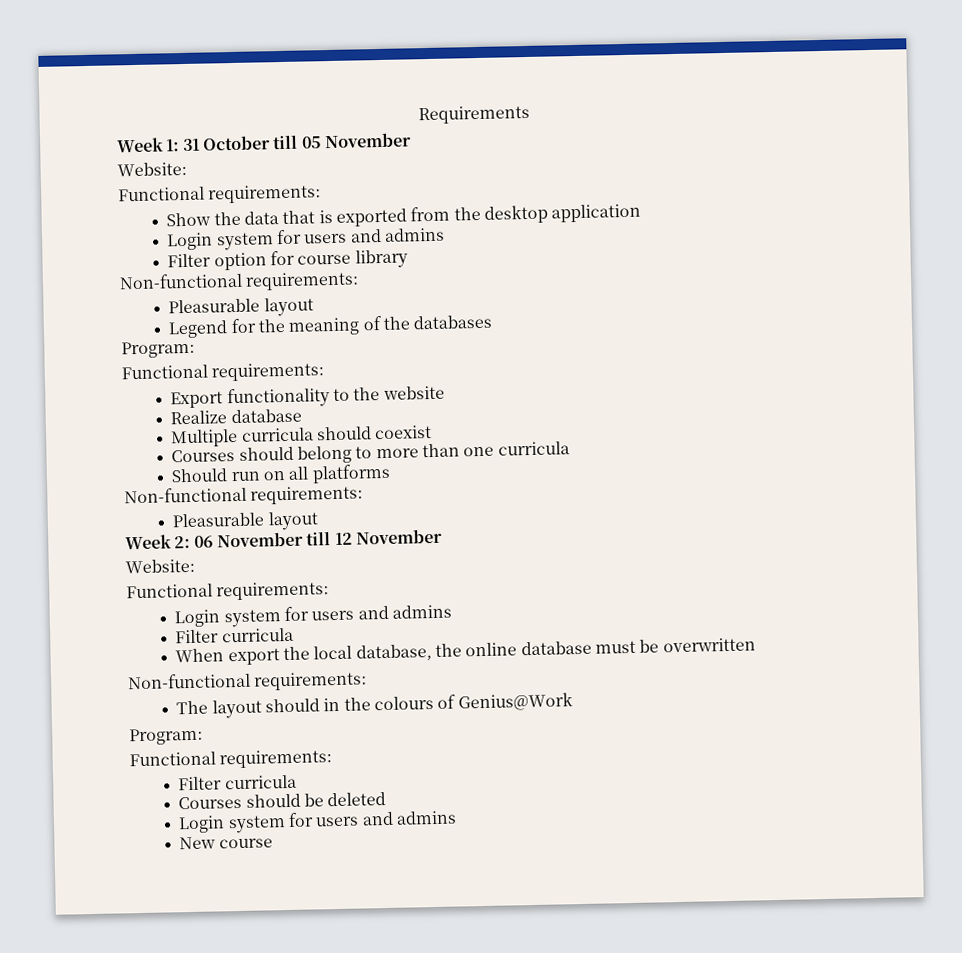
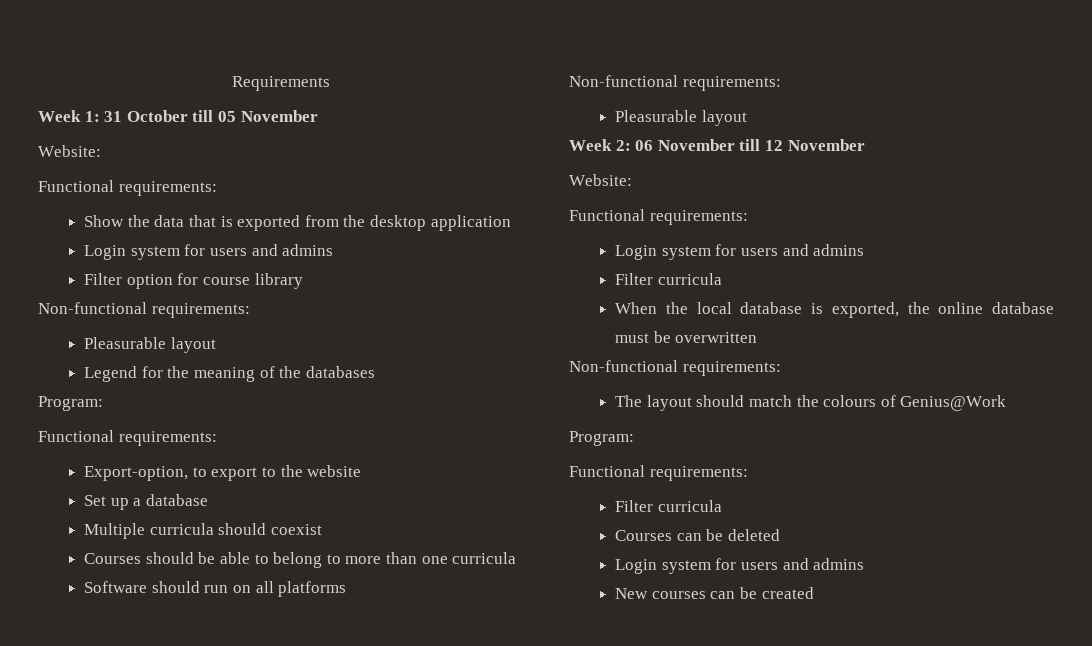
- Export functionality to the website
+ Export-option, to export to the website
- Realize database
+ Set up a database
- Courses should belong to more than one curricula
+ Courses should be able to belong to more than one curricula
- Should run on all platforms
+ Software should run on all platforms
- When export the local database, the online database must be overwritten
+ When the local database is exported, the online database must be overwritten
- The layout should in the colours of Genius@Work
+ The layout should match the colours of Genius@Work
- Courses should be deleted
+ Courses can be deleted
- New course
+ New courses can be created

